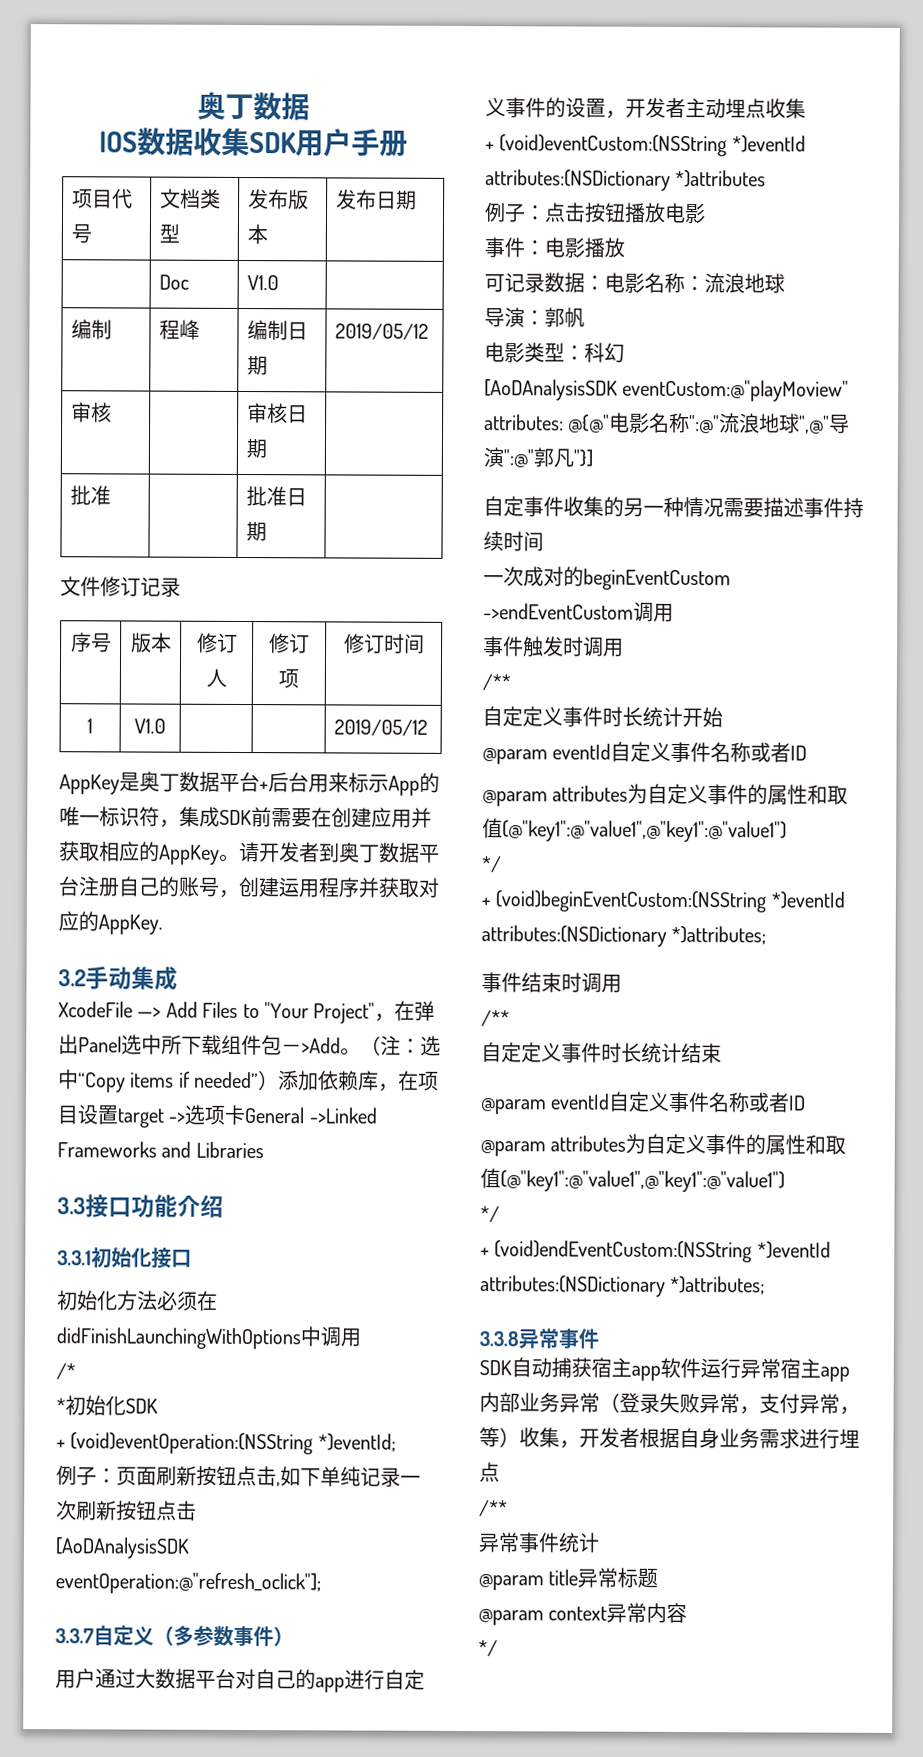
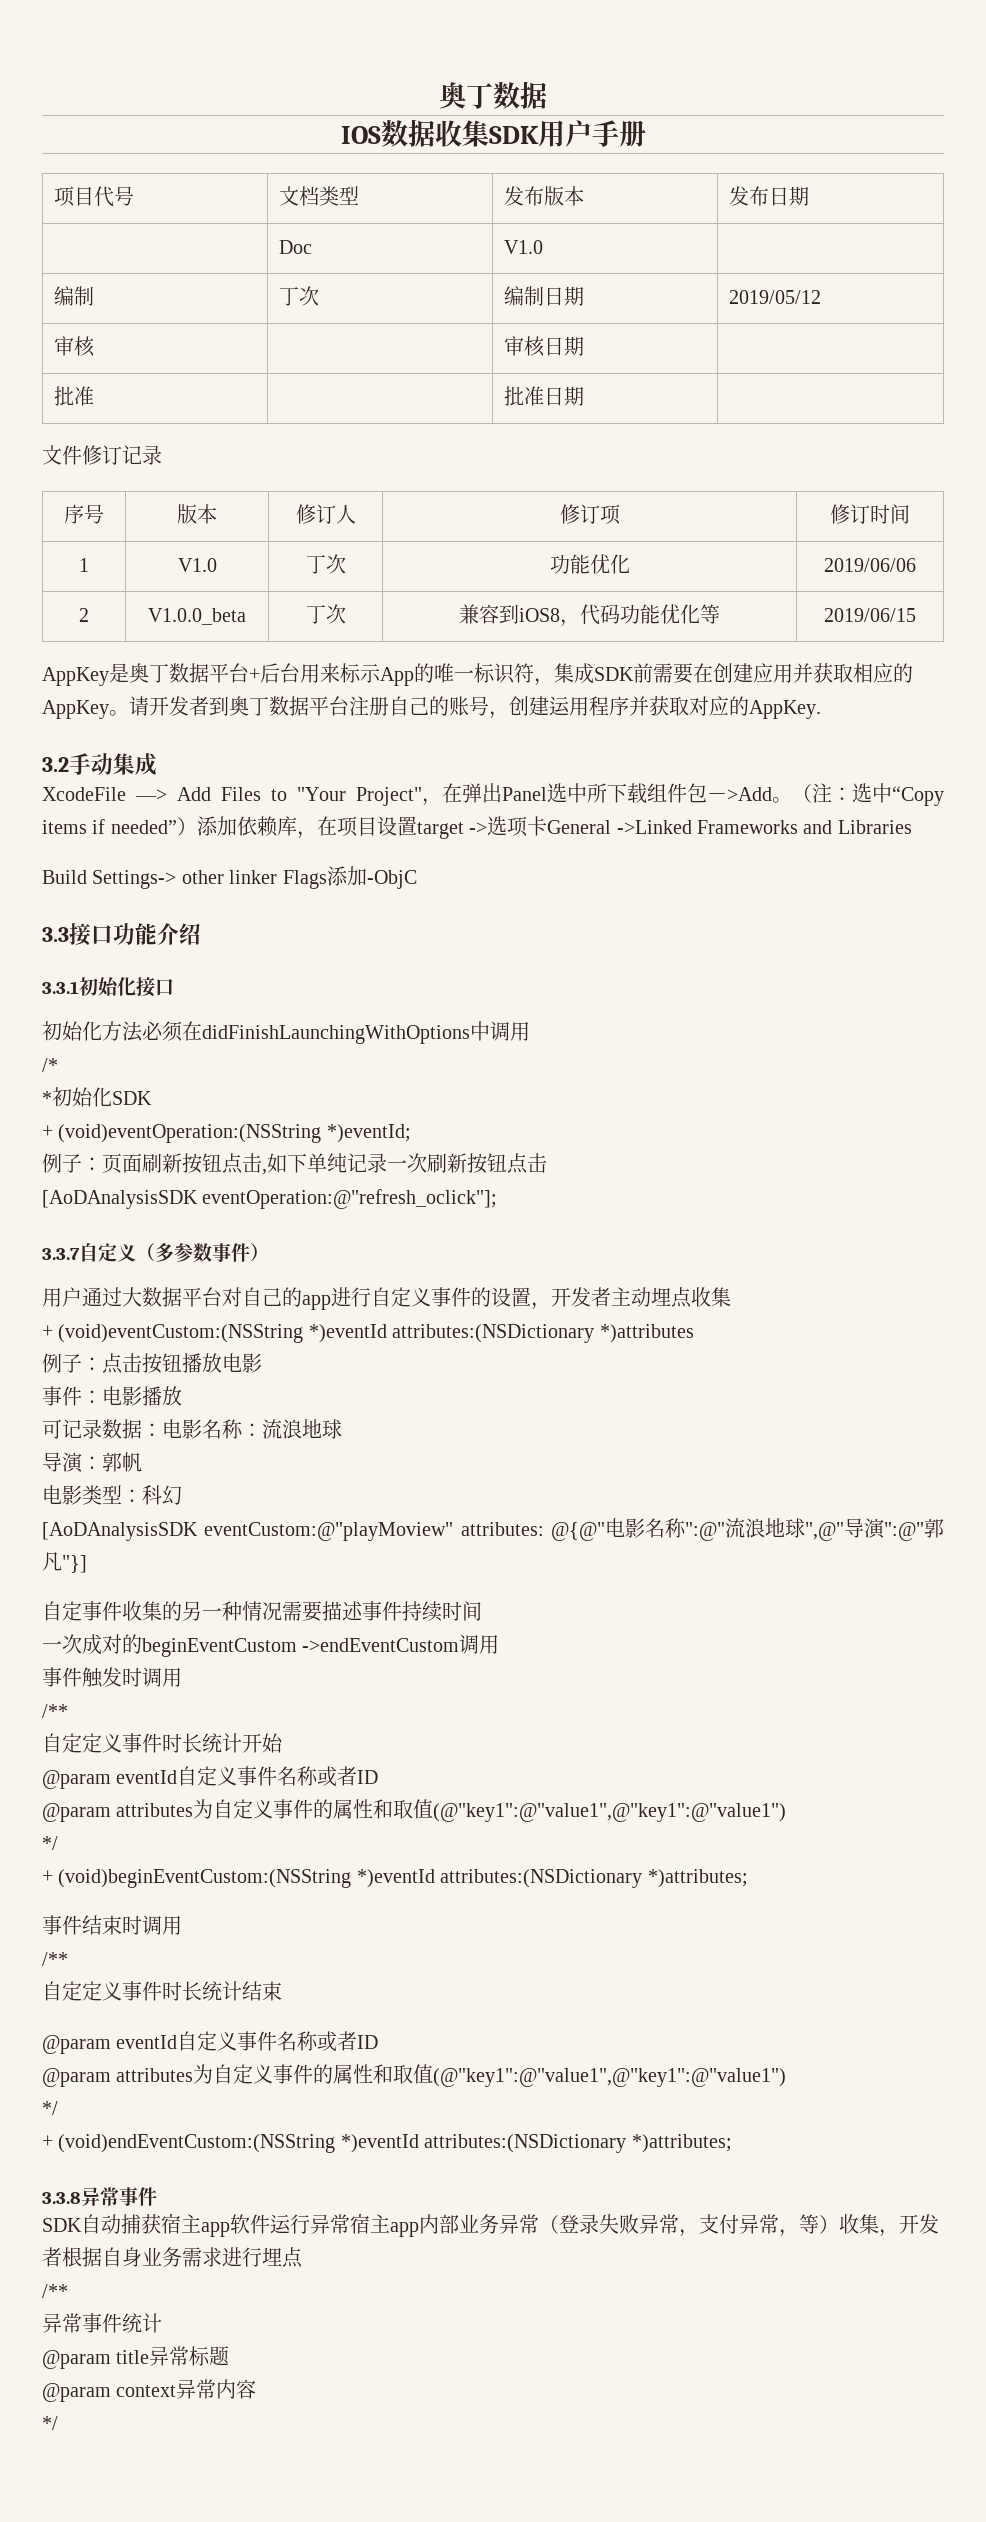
- 编制 | 程峰 | 编制日期 | 2019/05/12
+ 编制 | 丁次 | 编制日期 | 2019/05/12
- 1 | V1.0 | | | 2019/05/12
+ 1 | V1.0 | 丁次 | 功能优化 | 2019/06/06
+ 2 | V1.0.0_beta | 丁次 | 兼容到iOS8，代码功能优化等 | 2019/06/15
+ Build Settings-> other linker Flags添加-ObjC

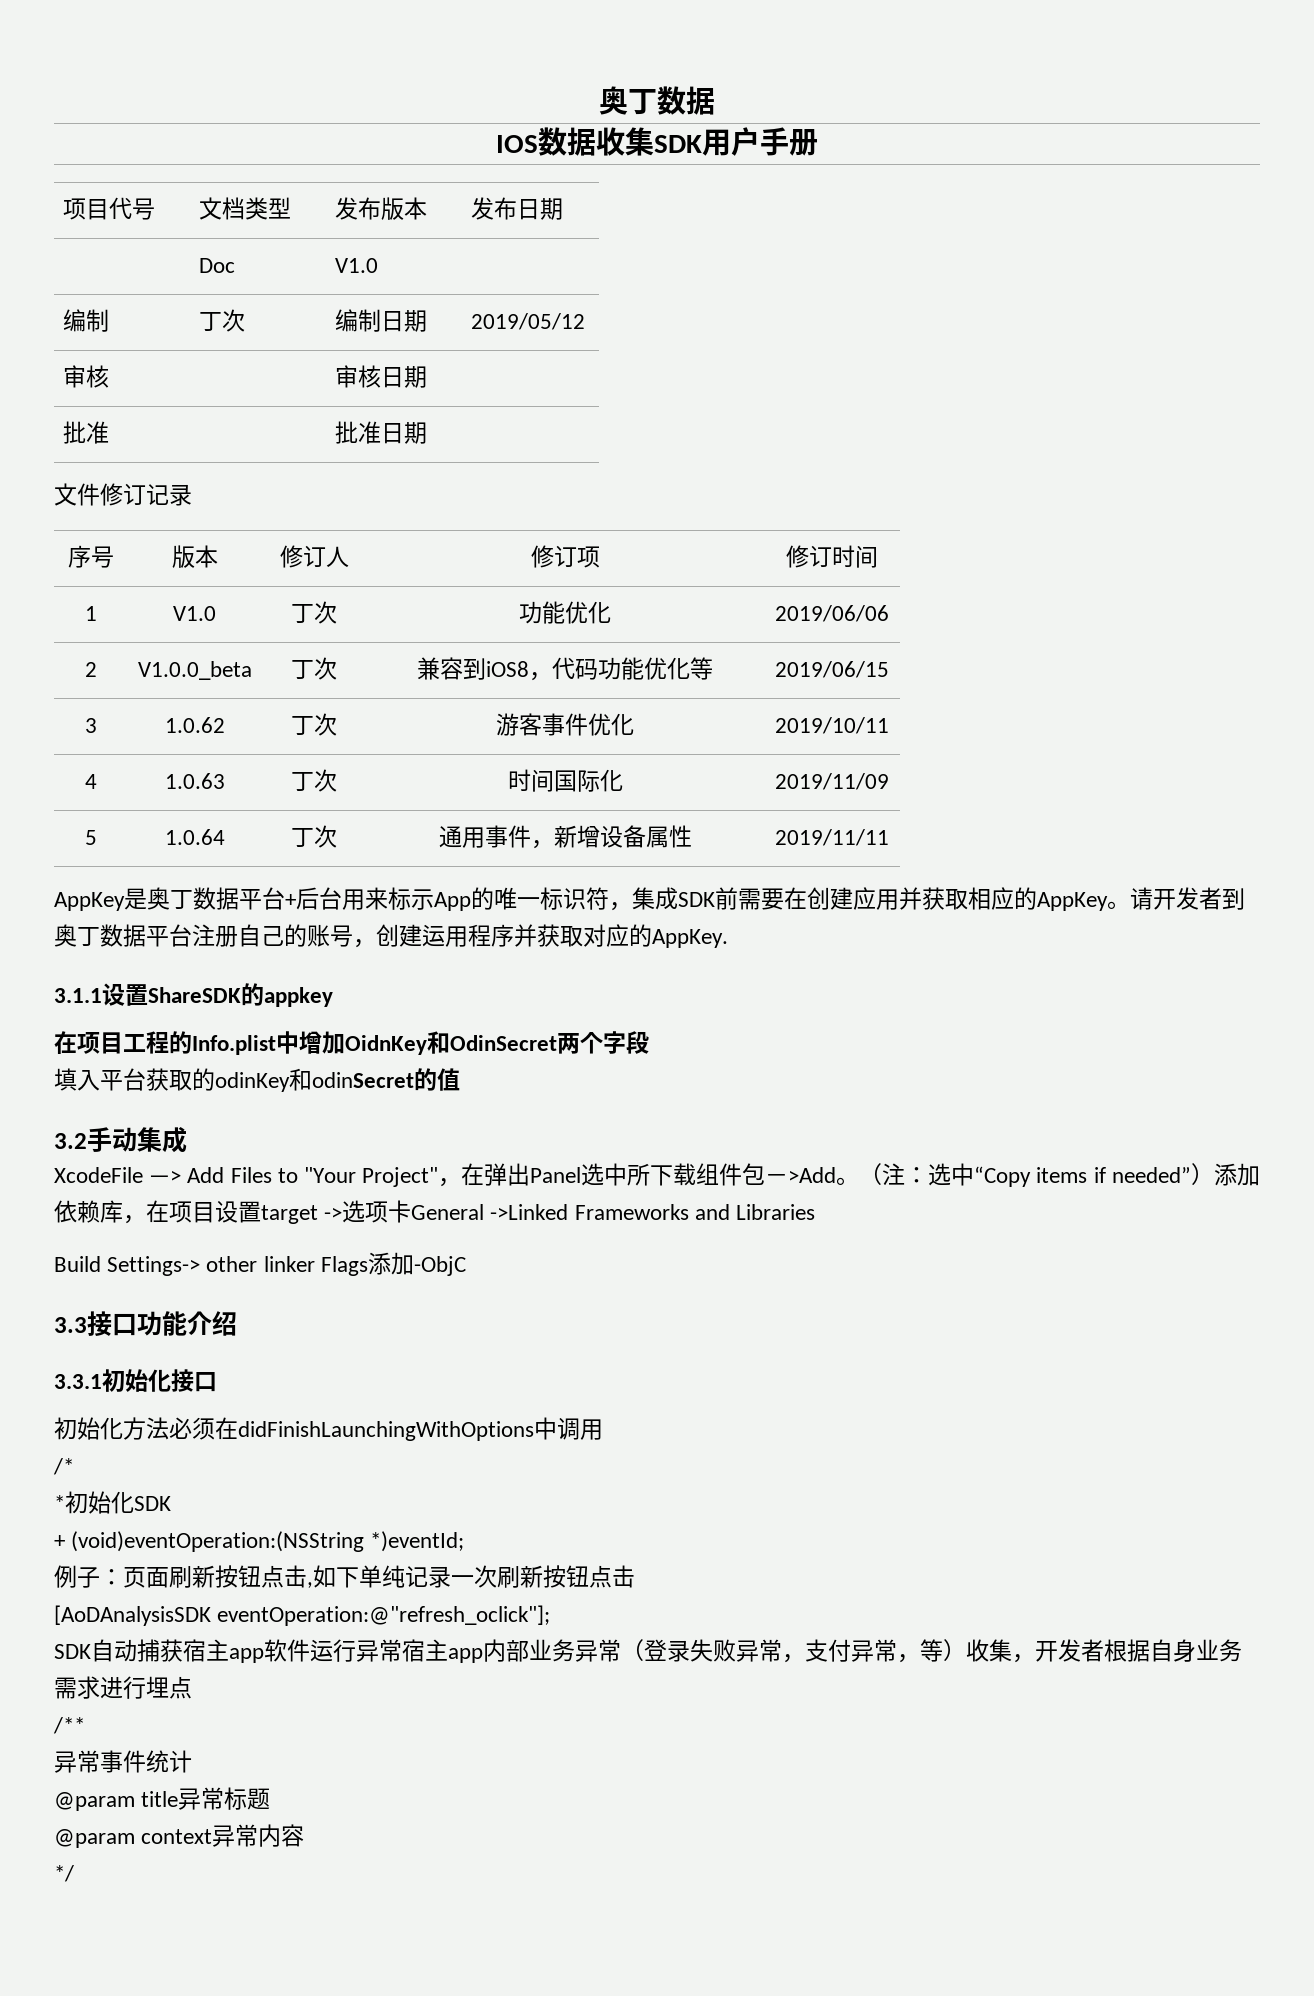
+ 3 | 1.0.62 | 丁次 | 游客事件优化 | 2019/10/11
+ 4 | 1.0.63 | 丁次 | 时间国际化 | 2019/11/09
+ 5 | 1.0.64 | 丁次 | 通用事件，新增设备属性 | 2019/11/11
+ 3.1.1设置ShareSDK的appkey
+ 在项目工程的Info.plist中增加OidnKey和OdinSecret两个字段
+ 填入平台获取的odinKey和odinSecret的值
- 3.3.7自定义（多参数事件）
- 用户通过大数据平台对自己的app进行自定义事件的设置，开发者主动埋点收集
- + (void)eventCustom:(NSString *)eventId attributes:(NSDictionary *)attributes
- 例子：点击按钮播放电影
- 事件：电影播放
- 可记录数据：电影名称：流浪地球
- 导演：郭帆
- 电影类型：科幻
- [AoDAnalysisSDK eventCustom:@"playMoview" attributes: @{@"电影名称":@"流浪地球",@"导演":@"郭凡"}]
- 自定事件收集的另一种情况需要描述事件持续时间
- 一次成对的beginEventCustom ->endEventCustom调用
- 事件触发时调用
- /**
- 自定定义事件时长统计开始
- @param eventId自定义事件名称或者ID
- @param attributes为自定义事件的属性和取值(@"key1":@"value1",@"key1":@"value1")
- */
- + (void)beginEventCustom:(NSString *)eventId attributes:(NSDictionary *)attributes;
- 事件结束时调用
- /**
- 自定定义事件时长统计结束
- @param eventId自定义事件名称或者ID
- @param attributes为自定义事件的属性和取值(@"key1":@"value1",@"key1":@"value1")
- */
- + (void)endEventCustom:(NSString *)eventId attributes:(NSDictionary *)attributes;
- 3.3.8异常事件

